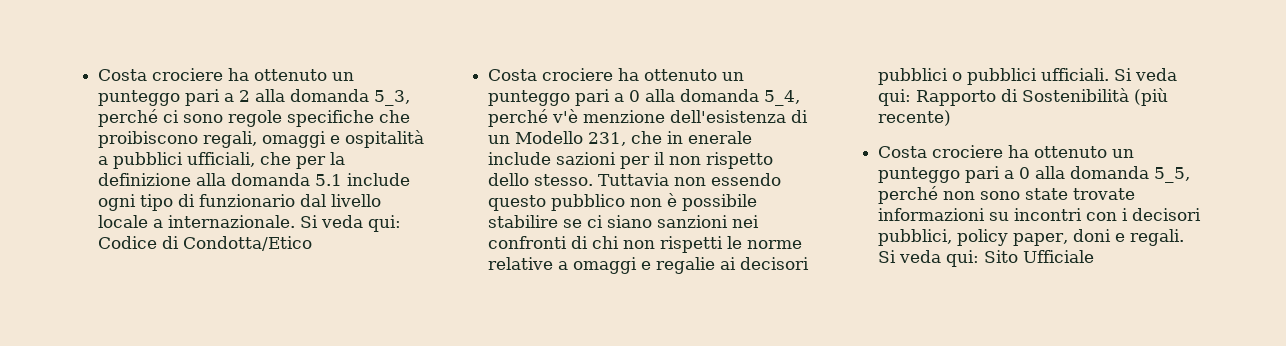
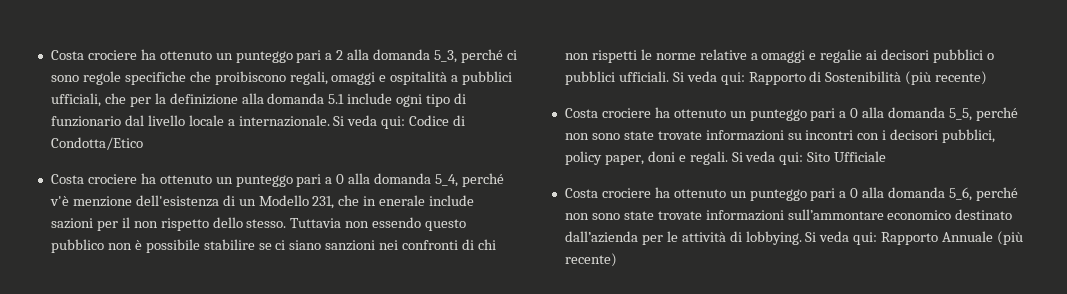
+ Costa crociere ha ottenuto un punteggo pari a 0 alla domanda 5_6, perché non sono state trovate informazioni sull’ammontare economico destinato dall’azienda per le attività di lobbying. Si veda qui: Rapporto Annuale (più recente)

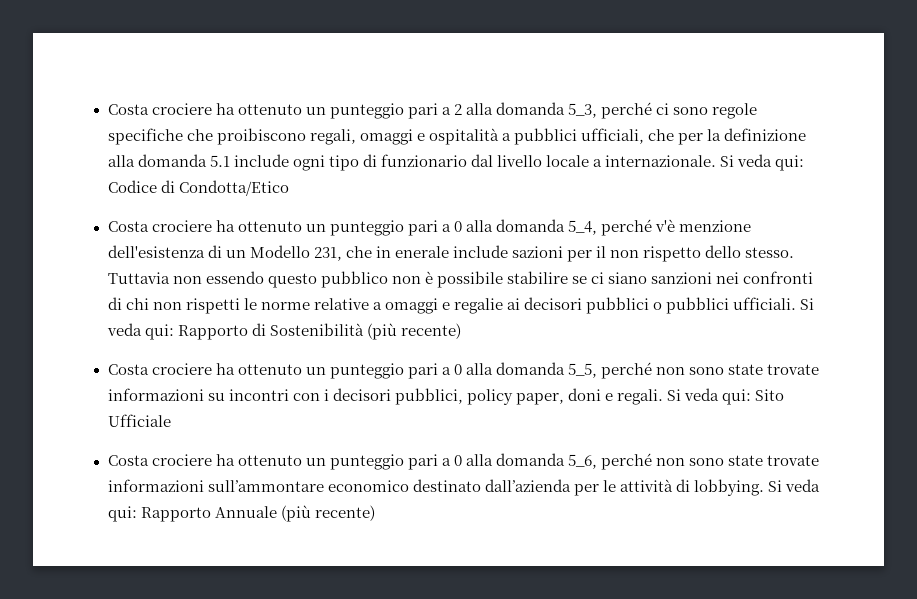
- Costa crociere ha ottenuto un punteggo pari a 2 alla domanda 5_3, perché ci sono regole specifiche che proibiscono regali, omaggi e ospitalità a pubblici ufficiali, che per la definizione alla domanda 5.1 include ogni tipo di funzionario dal livello locale a internazionale.
+ Costa crociere ha ottenuto un punteggio pari a 2 alla domanda 5_3, perché ci sono regole specifiche che proibiscono regali, omaggi e ospitalità a pubblici ufficiali, che per la definizione alla domanda 5.1 include ogni tipo di funzionario dal livello locale a internazionale.
- Costa crociere ha ottenuto un punteggo pari a 0 alla domanda 5_4, perché v'è menzione dell'esistenza di un Modello 231, che in enerale include sazioni per il non rispetto dello stesso.
+ Costa crociere ha ottenuto un punteggio pari a 0 alla domanda 5_4, perché v'è menzione dell'esistenza di un Modello 231, che in enerale include sazioni per il non rispetto dello stesso.
- Costa crociere ha ottenuto un punteggo pari a 0 alla domanda 5_5, perché non sono state trovate informazioni su incontri con i decisori pubblici, policy paper, doni e regali.
+ Costa crociere ha ottenuto un punteggio pari a 0 alla domanda 5_5, perché non sono state trovate informazioni su incontri con i decisori pubblici, policy paper, doni e regali.
- Costa crociere ha ottenuto un punteggo pari a 0 alla domanda 5_6, perché non sono state trovate informazioni sull’ammontare economico destinato dall’azienda per le attività di lobbying.
+ Costa crociere ha ottenuto un punteggio pari a 0 alla domanda 5_6, perché non sono state trovate informazioni sull’ammontare economico destinato dall’azienda per le attività di lobbying.

